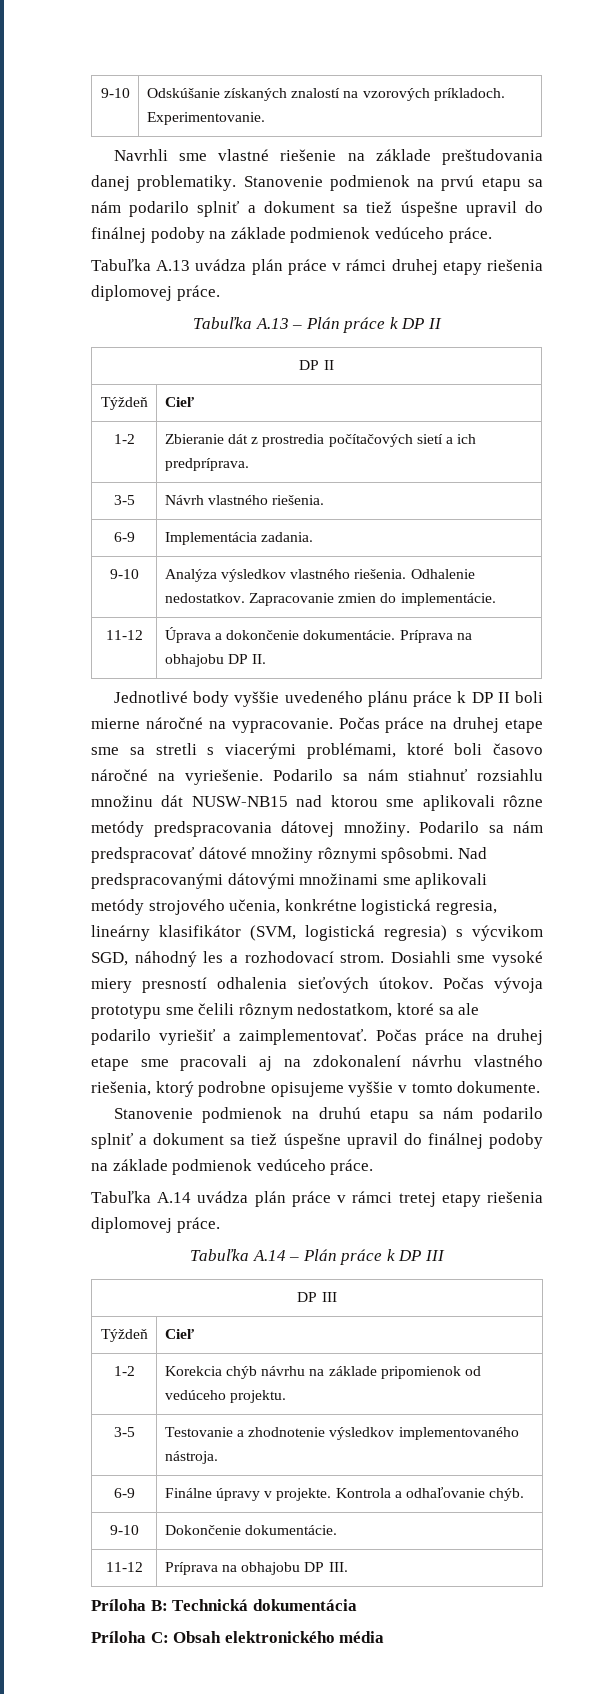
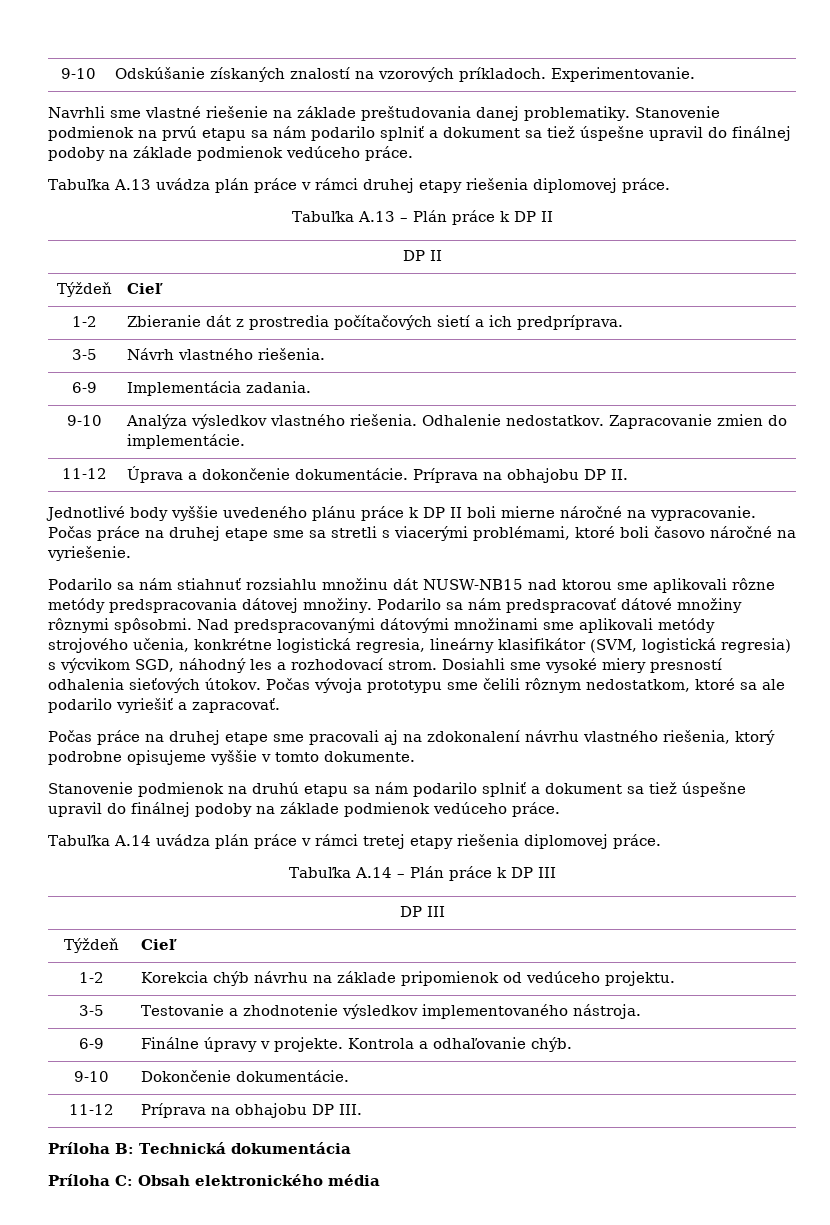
- Počas práce na druhej etape sme sa stretli s viacerými problémami, ktoré boli časovo náročné na vyriešenie. Podarilo sa nám stiahnuť rozsiahlu množinu dát NUSW-NB15 nad ktorou sme aplikovali rôzne metódy predspracovania dátovej množiny.
+ Počas práce na druhej etape sme sa stretli s viacerými problémami, ktoré boli časovo náročné na vyriešenie.
+ Podarilo sa nám stiahnuť rozsiahlu množinu dát NUSW-NB15 nad ktorou sme aplikovali rôzne metódy predspracovania dátovej množiny.
- Počas vývoja prototypu sme čelili rôznym nedostatkom, ktoré sa ale podarilo vyriešiť a zaimplementovať. Počas práce na druhej etape sme pracovali aj na zdokonalení návrhu vlastného riešenia, ktorý podrobne opisujeme vyššie v tomto dokumente.
+ Počas vývoja prototypu sme čelili rôznym nedostatkom, ktoré sa ale podarilo vyriešiť a zapracovať.
+ Počas práce na druhej etape sme pracovali aj na zdokonalení návrhu vlastného riešenia, ktorý podrobne opisujeme vyššie v tomto dokumente.

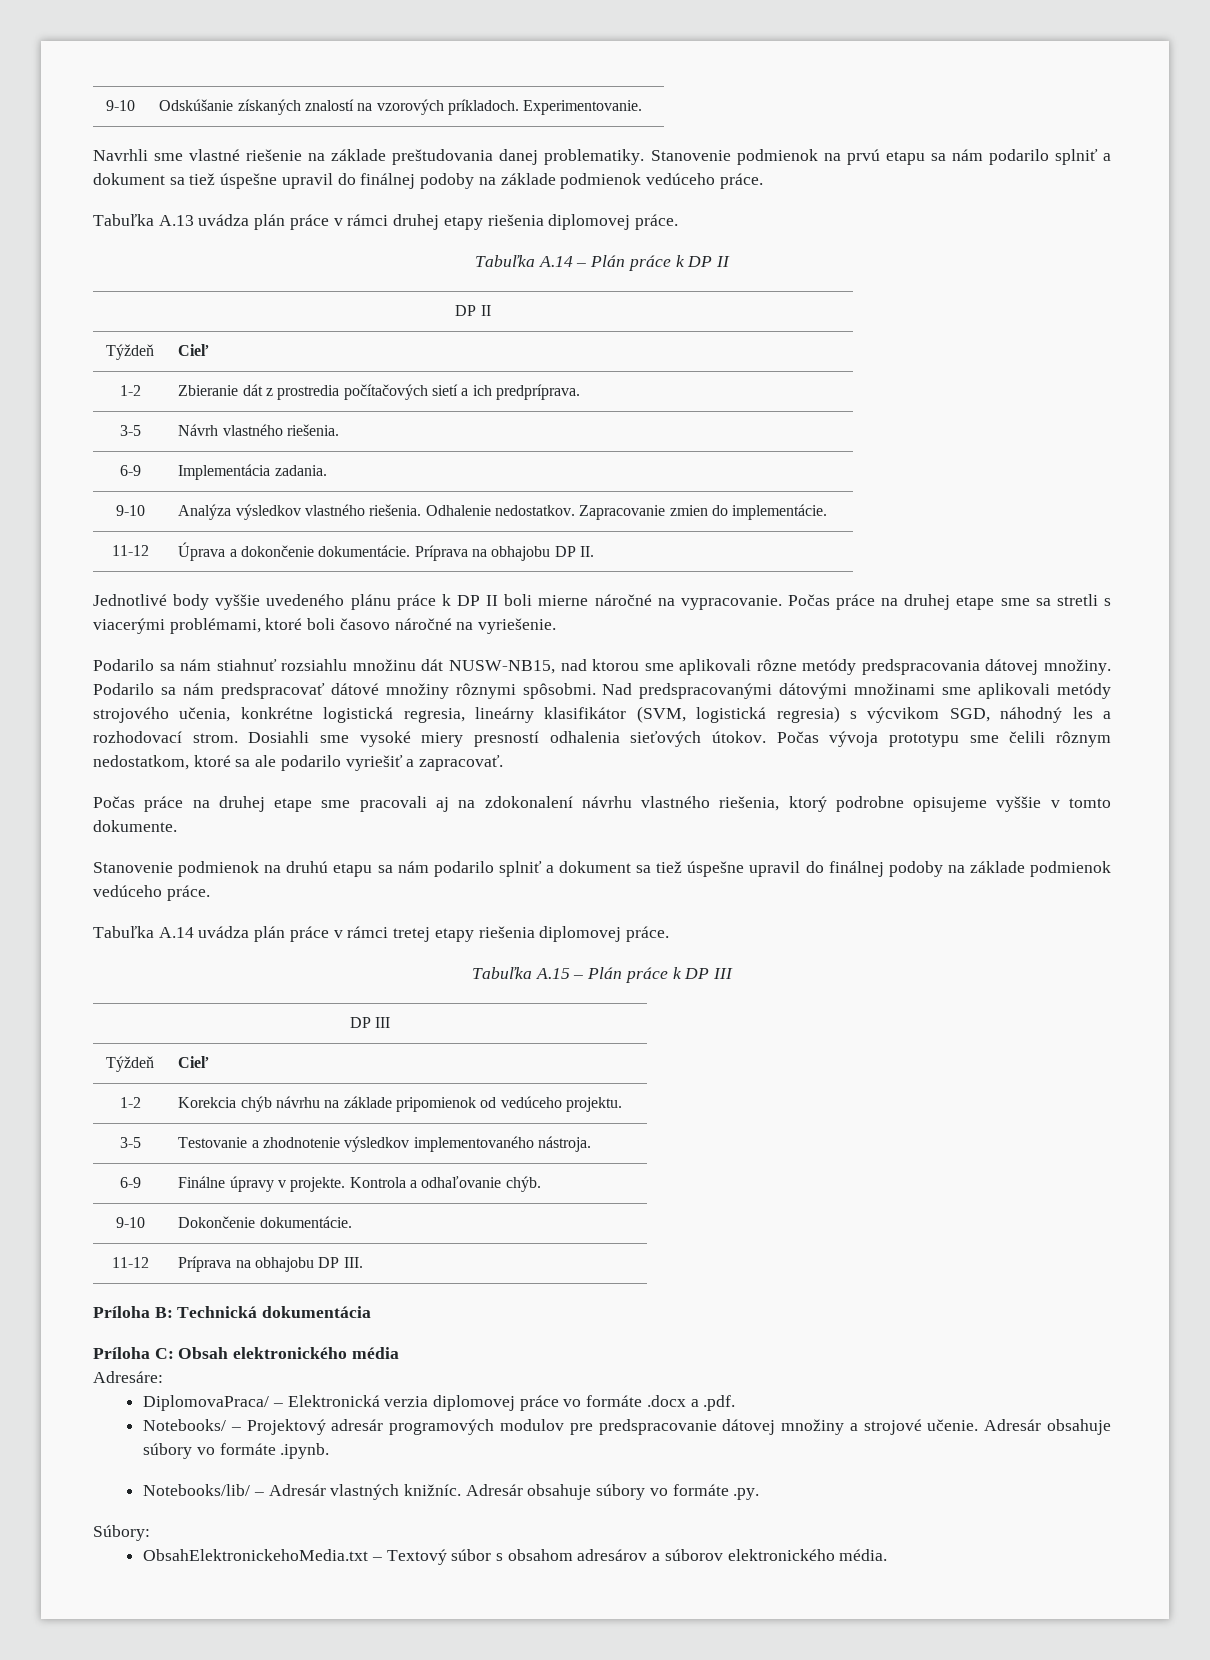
- Tabuľka A.13 – Plán práce k DP II
+ Tabuľka A.14 – Plán práce k DP II
- Podarilo sa nám stiahnuť rozsiahlu množinu dát NUSW-NB15 nad ktorou sme aplikovali rôzne metódy predspracovania dátovej množiny.
+ Podarilo sa nám stiahnuť rozsiahlu množinu dát NUSW-NB15, nad ktorou sme aplikovali rôzne metódy predspracovania dátovej množiny.
- Tabuľka A.14 – Plán práce k DP III
+ Tabuľka A.15 – Plán práce k DP III
+ Adresáre:
+ DiplomovaPraca/ – Elektronická verzia diplomovej práce vo formáte .docx a .pdf.
+ Notebooks/ – Projektový adresár programových modulov pre predspracovanie dátovej množiny a strojové učenie. Adresár obsahuje súbory vo formáte .ipynb.
+ Notebooks/lib/ – Adresár vlastných knižníc. Adresár obsahuje súbory vo formáte .py.
+ Súbory:
+ ObsahElektronickehoMedia.txt – Textový súbor s obsahom adresárov a súborov elektronického média.

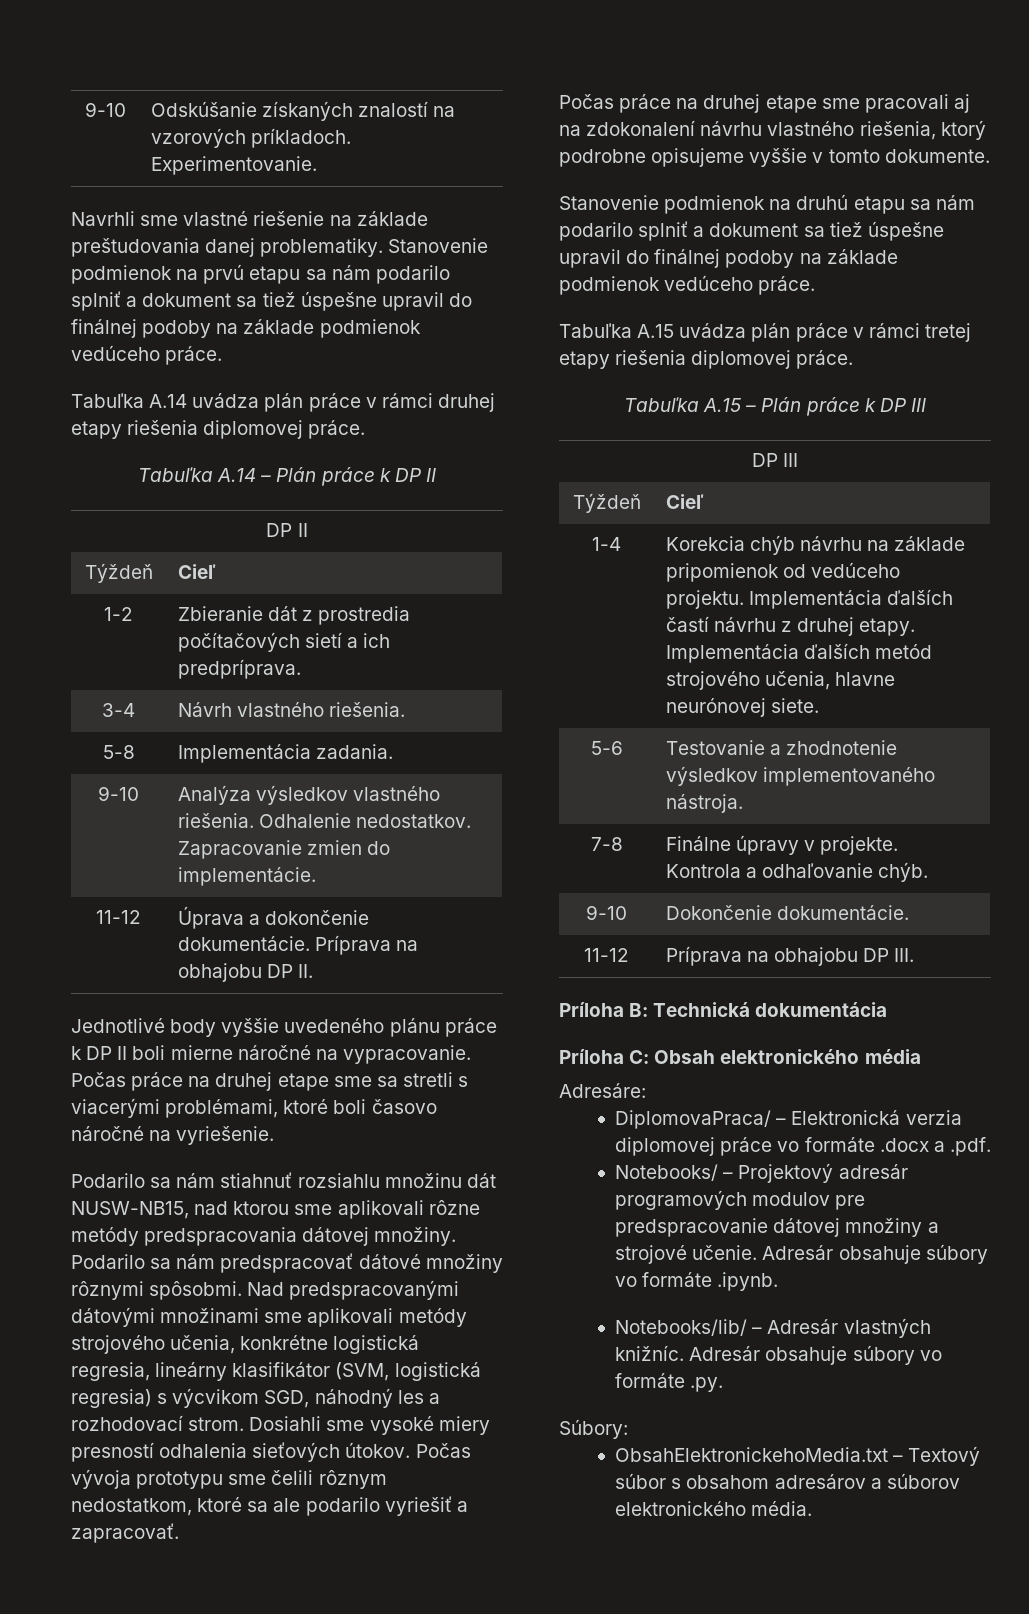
- Tabuľka A.13 uvádza plán práce v rámci druhej etapy riešenia diplomovej práce.
+ Tabuľka A.14 uvádza plán práce v rámci druhej etapy riešenia diplomovej práce.
- 3-5 | Návrh vlastného riešenia.
+ 3-4 | Návrh vlastného riešenia.
- 6-9 | Implementácia zadania.
+ 5-8 | Implementácia zadania.
- Tabuľka A.14 uvádza plán práce v rámci tretej etapy riešenia diplomovej práce.
+ Tabuľka A.15 uvádza plán práce v rámci tretej etapy riešenia diplomovej práce.
- 1-2 | Korekcia chýb návrhu na základe pripomienok od vedúceho projektu.
- 3-5 | Testovanie a zhodnotenie výsledkov implementovaného nástroja.
+ 1-4 | Korekcia chýb návrhu na základe pripomienok od vedúceho projektu. Implementácia ďalších častí návrhu z druhej etapy. Implementácia ďalších metód strojového učenia, hlavne neurónovej siete.
+ 5-6 | Testovanie a zhodnotenie výsledkov implementovaného nástroja.
- 6-9 | Finálne úpravy v projekte. Kontrola a odhaľovanie chýb.
+ 7-8 | Finálne úpravy v projekte. Kontrola a odhaľovanie chýb.

